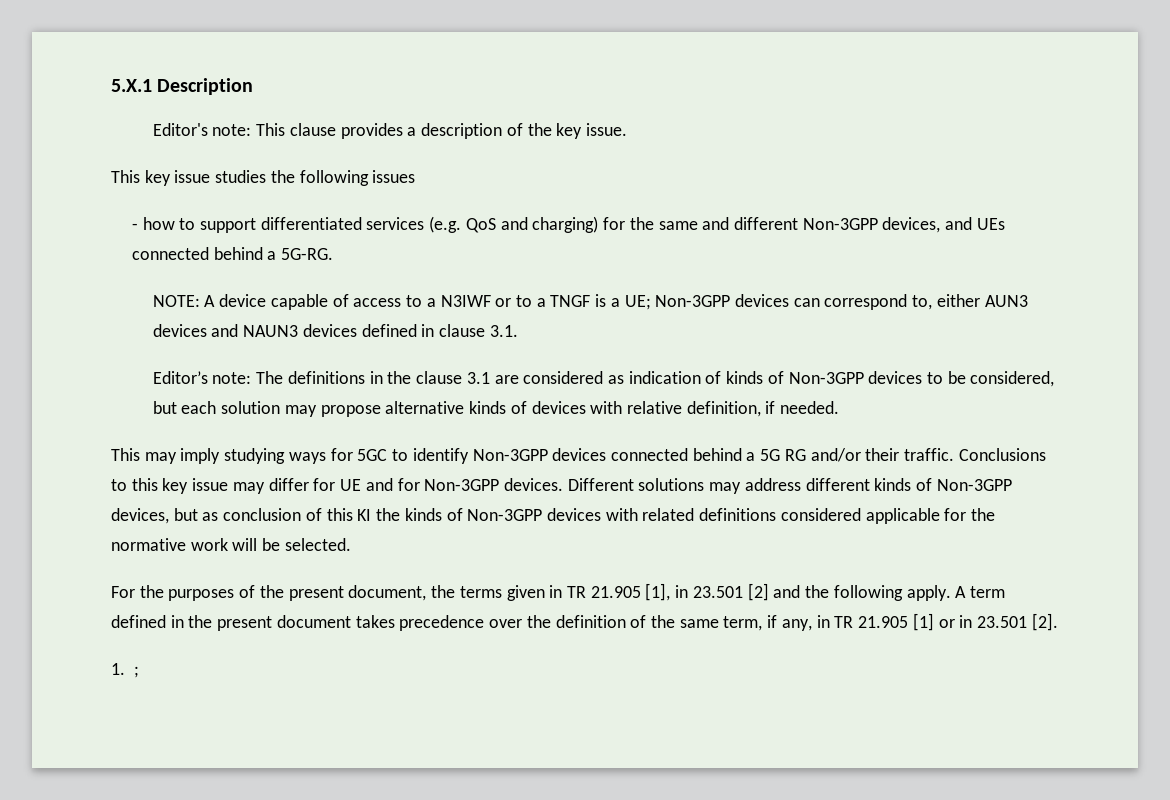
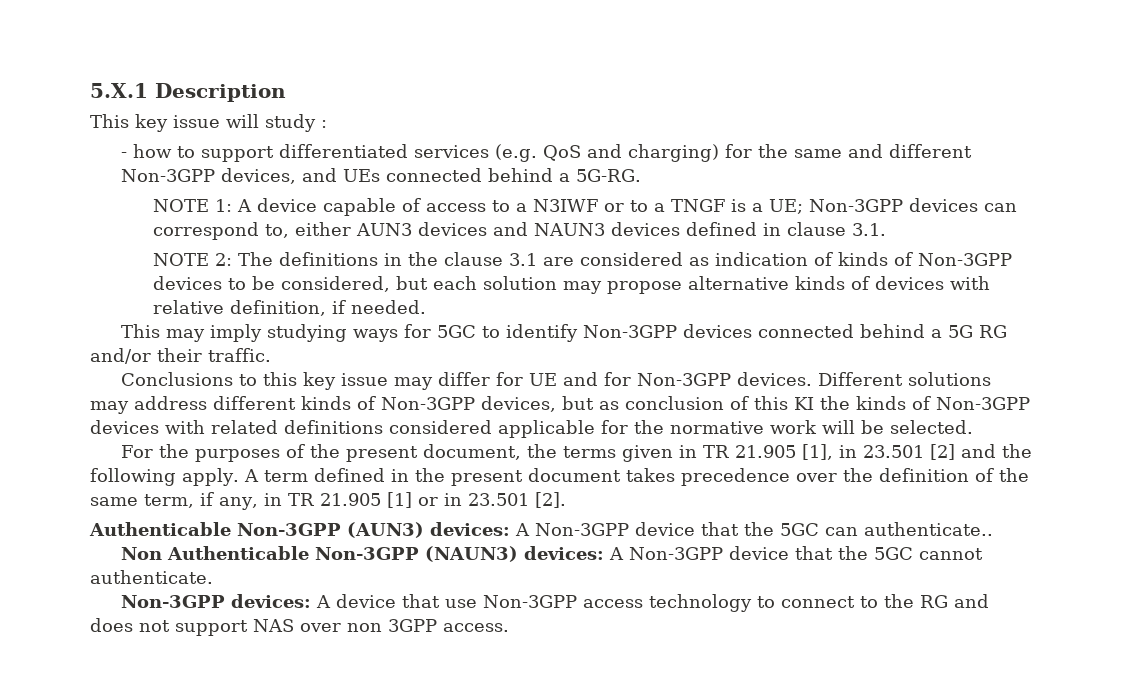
- Editor's note: This clause provides a description of the key issue.
- This key issue studies the following issues
+ This key issue will study :
- NOTE: A device capable of access to a N3IWF or to a TNGF is a UE; Non-3GPP devices can correspond to, either AUN3 devices and NAUN3 devices defined in clause 3.1.
+ NOTE 1: A device capable of access to a N3IWF or to a TNGF is a UE; Non-3GPP devices can correspond to, either AUN3 devices and NAUN3 devices defined in clause 3.1.
- Editor’s note: The definitions in the clause 3.1 are considered as indication of kinds of Non-3GPP devices to be considered, but each solution may propose alternative kinds of devices with relative definition, if needed.
+ NOTE 2: The definitions in the clause 3.1 are considered as indication of kinds of Non-3GPP devices to be considered, but each solution may propose alternative kinds of devices with relative definition, if needed.
- This may imply studying ways for 5GC to identify Non-3GPP devices connected behind a 5G RG and/or their traffic. Conclusions to this key issue may differ for UE and for Non-3GPP devices.
+ This may imply studying ways for 5GC to identify Non-3GPP devices connected behind a 5G RG and/or their traffic.
+ Conclusions to this key issue may differ for UE and for Non-3GPP devices.
- 1. ;
+ Authenticable Non-3GPP (AUN3) devices: A Non-3GPP device that the 5GC can authenticate..
+ Non Authenticable Non-3GPP (NAUN3) devices: A Non-3GPP device that the 5GC cannot authenticate.
+ Non-3GPP devices: A device that use Non-3GPP access technology to connect to the RG and does not support NAS over non 3GPP access.

